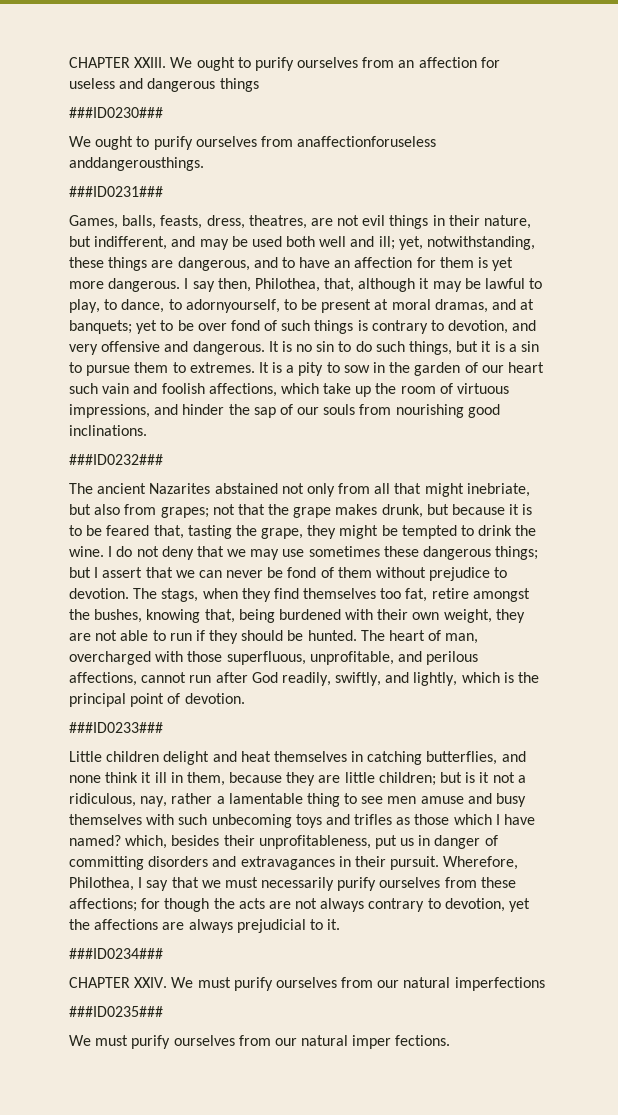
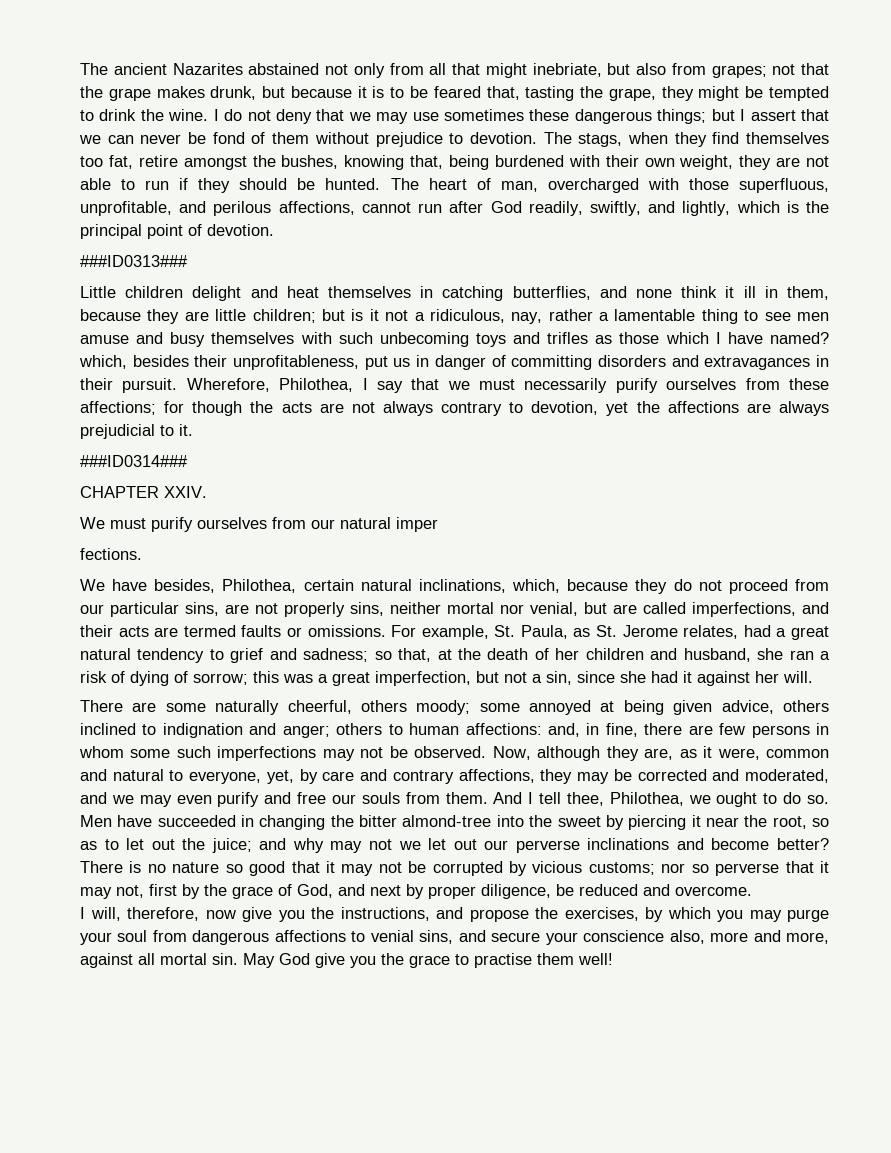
- CHAPTER XXIII. We ought to purify ourselves from an affection for useless and dangerous things
- ###ID0230###
- We ought to purify ourselves from anaffectionforuseless anddangerousthings.
- ###ID0231###
- Games, balls, feasts, dress, theatres, are not evil things in their nature, but indifferent, and may be used both well and ill; yet, notwithstanding, these things are dangerous, and to have an affection for them is yet more dangerous. I say then, Philothea, that, although it may be lawful to play, to dance, to adornyourself, to be present at moral dramas, and at banquets; yet to be over fond of such things is contrary to devotion, and very offensive and dangerous. It is no sin to do such things, but it is a sin to pursue them to extremes. It is a pity to sow in the garden of our heart such vain and foolish affections, which take up the room of virtuous impressions, and hinder the sap of our souls from nourishing good inclinations.
- ###ID0232###
- ###ID0233###
+ ###ID0313###
- ###ID0234###
+ ###ID0314###
- We must purify ourselves from our natural imperfections
- ###ID0235###
- We must purify ourselves from our natural imper fections.
+ We must purify ourselves from our natural imper
+ fections.
+ We have besides, Philothea, certain natural inclinations, which, because they do not proceed from our particular sins, are not properly sins, neither mortal nor venial, but are called imperfections, and their acts are termed faults or omissions. For example, St. Paula, as St. Jerome relates, had a great natural tendency to grief and sadness; so that, at the death of her children and husband, she ran a risk of dying of sorrow; this was a great imperfection, but not a sin, since she had it against her will.
+ There are some naturally cheerful, others moody; some annoyed at being given advice, others inclined to indignation and anger; others to human affections: and, in fine, there are few persons in whom some such imperfections may not be observed. Now, although they are, as it were, common and natural to everyone, yet, by care and contrary affections, they may be corrected and moderated, and we may even purify and free our souls from them. And I tell thee, Philothea, we ought to do so. Men have succeeded in changing the bitter almond-tree into the sweet by piercing it near the root, so as to let out the juice; and why may not we let out our perverse inclinations and become better? There is no nature so good that it may not be corrupted by vicious customs; nor so perverse that it may not, first by the grace of God, and next by proper diligence, be reduced and overcome.
+ I will, therefore, now give you the instructions, and propose the exercises, by which you may purge your soul from dangerous affections to venial sins, and secure your conscience also, more and more, against all mortal sin. May God give you the grace to practise them well!

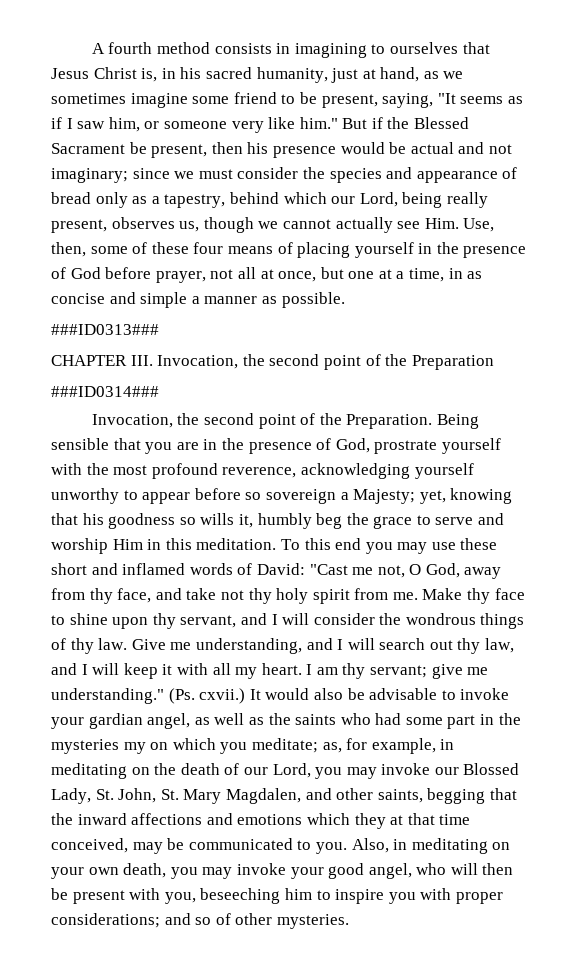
- The ancient Nazarites abstained not only from all that might inebriate, but also from grapes; not that the grape makes drunk, but because it is to be feared that, tasting the grape, they might be tempted to drink the wine. I do not deny that we may use sometimes these dangerous things; but I assert that we can never be fond of them without prejudice to devotion. The stags, when they find themselves too fat, retire amongst the bushes, knowing that, being burdened with their own weight, they are not able to run if they should be hunted. The heart of man, overcharged with those superfluous, unprofitable, and perilous affections, cannot run after God readily, swiftly, and lightly, which is the principal point of devotion.
+ A fourth method consists in imagining to ourselves that Jesus Christ is, in his sacred humanity, just at hand, as we sometimes imagine some friend to be present, saying, "It seems as if I saw him, or someone very like him." But if the Blessed Sacrament be present, then his presence would be actual and not imaginary; since we must consider the species and appearance of bread only as a tapestry, behind which our Lord, being really present, observes us, though we cannot actually see Him. Use, then, some of these four means of placing yourself in the presence of God before prayer, not all at once, but one at a time, in as concise and simple a manner as possible.
  ###ID0313###
- Little children delight and heat themselves in catching butterflies, and none think it ill in them, because they are little children; but is it not a ridiculous, nay, rather a lamentable thing to see men amuse and busy themselves with such unbecoming toys and trifles as those which I have named? which, besides their unprofitableness, put us in danger of committing disorders and extravagances in their pursuit. Wherefore, Philothea, I say that we must necessarily purify ourselves from these affections; for though the acts are not always contrary to devotion, yet the affections are always prejudicial to it.
+ CHAPTER III. Invocation, the second point of the Preparation
  ###ID0314###
- CHAPTER XXIV.
- We must purify ourselves from our natural imper
- fections.
- We have besides, Philothea, certain natural inclinations, which, because they do not proceed from our particular sins, are not properly sins, neither mortal nor venial, but are called imperfections, and their acts are termed faults or omissions. For example, St. Paula, as St. Jerome relates, had a great natural tendency to grief and sadness; so that, at the death of her children and husband, she ran a risk of dying of sorrow; this was a great imperfection, but not a sin, since she had it against her will.
- There are some naturally cheerful, others moody; some annoyed at being given advice, others inclined to indignation and anger; others to human affections: and, in fine, there are few persons in whom some such imperfections may not be observed. Now, although they are, as it were, common and natural to everyone, yet, by care and contrary affections, they may be corrected and moderated, and we may even purify and free our souls from them. And I tell thee, Philothea, we ought to do so. Men have succeeded in changing the bitter almond-tree into the sweet by piercing it near the root, so as to let out the juice; and why may not we let out our perverse inclinations and become better? There is no nature so good that it may not be corrupted by vicious customs; nor so perverse that it may not, first by the grace of God, and next by proper diligence, be reduced and overcome.
- I will, therefore, now give you the instructions, and propose the exercises, by which you may purge your soul from dangerous affections to venial sins, and secure your conscience also, more and more, against all mortal sin. May God give you the grace to practise them well!
+ Invocation, the second point of the Preparation. Being sensible that you are in the presence of God, prostrate yourself with the most profound reverence, acknowledging yourself unworthy to appear before so sovereign a Majesty; yet, knowing that his goodness so wills it, humbly beg the grace to serve and worship Him in this meditation. To this end you may use these short and inflamed words of David: "Cast me not, O God, away from thy face, and take not thy holy spirit from me. Make thy face to shine upon thy servant, and I will consider the wondrous things of thy law. Give me understanding, and I will search out thy law, and I will keep it with all my heart. I am thy servant; give me understanding." (Ps. cxvii.) It would also be advisable to invoke your gardian angel, as well as the saints who had some part in the mysteries my on which you meditate; as, for example, in meditating on the death of our Lord, you may invoke our Blossed Lady, St. John, St. Mary Magdalen, and other saints, begging that the inward affections and emotions which they at that time conceived, may be communicated to you. Also, in meditating on your own death, you may invoke your good angel, who will then be present with you, beseeching him to inspire you with proper considerations; and so of other mysteries.

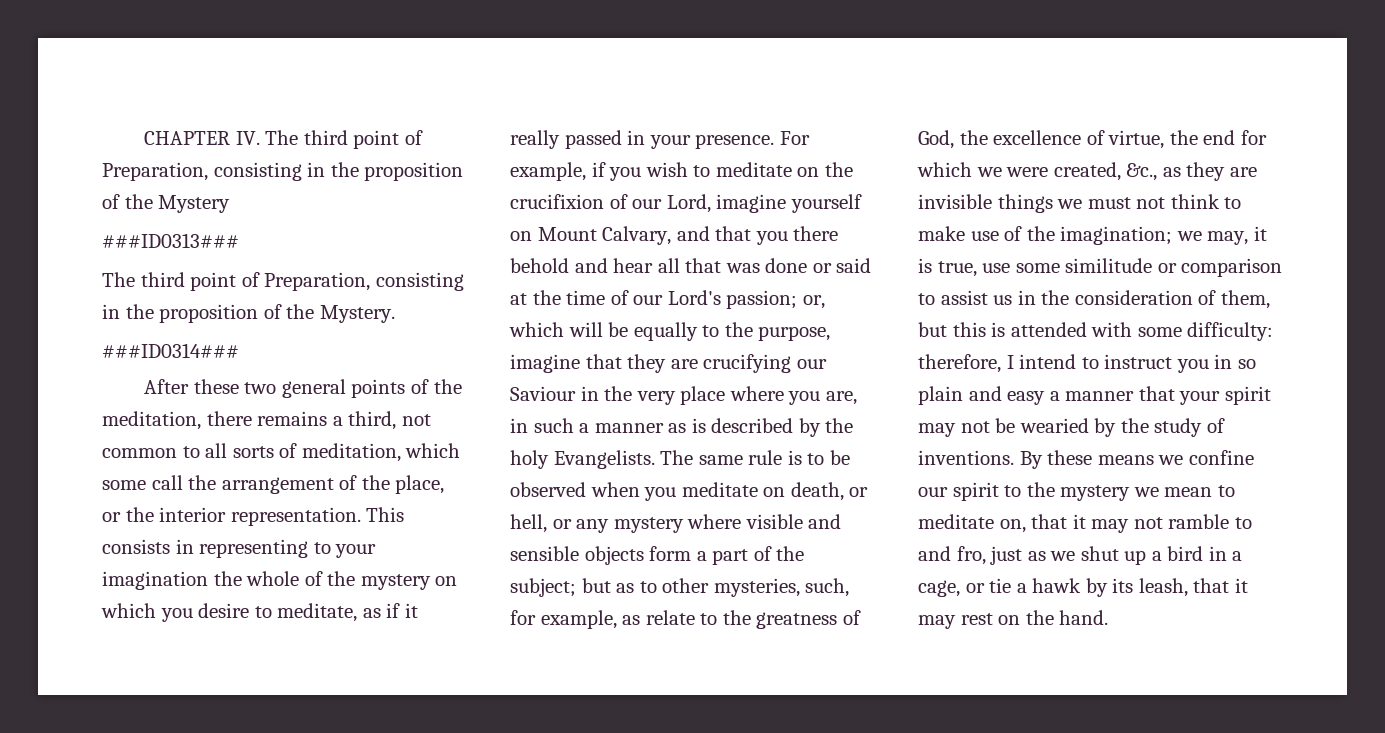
- A fourth method consists in imagining to ourselves that Jesus Christ is, in his sacred humanity, just at hand, as we sometimes imagine some friend to be present, saying, "It seems as if I saw him, or someone very like him." But if the Blessed Sacrament be present, then his presence would be actual and not imaginary; since we must consider the species and appearance of bread only as a tapestry, behind which our Lord, being really present, observes us, though we cannot actually see Him. Use, then, some of these four means of placing yourself in the presence of God before prayer, not all at once, but one at a time, in as concise and simple a manner as possible.
+ CHAPTER IV. The third point of Preparation, consisting in the proposition of the Mystery
  ###ID0313###
- CHAPTER III. Invocation, the second point of the Preparation
+ The third point of Preparation, consisting in the proposition of the Mystery.
  ###ID0314###
- Invocation, the second point of the Preparation. Being sensible that you are in the presence of God, prostrate yourself with the most profound reverence, acknowledging yourself unworthy to appear before so sovereign a Majesty; yet, knowing that his goodness so wills it, humbly beg the grace to serve and worship Him in this meditation. To this end you may use these short and inflamed words of David: "Cast me not, O God, away from thy face, and take not thy holy spirit from me. Make thy face to shine upon thy servant, and I will consider the wondrous things of thy law. Give me understanding, and I will search out thy law, and I will keep it with all my heart. I am thy servant; give me understanding." (Ps. cxvii.) It would also be advisable to invoke your gardian angel, as well as the saints who had some part in the mysteries my on which you meditate; as, for example, in meditating on the death of our Lord, you may invoke our Blossed Lady, St. John, St. Mary Magdalen, and other saints, begging that the inward affections and emotions which they at that time conceived, may be communicated to you. Also, in meditating on your own death, you may invoke your good angel, who will then be present with you, beseeching him to inspire you with proper considerations; and so of other mysteries.
+ After these two general points of the meditation, there remains a third, not common to all sorts of meditation, which some call the arrangement of the place, or the interior representation. This consists in representing to your imagination the whole of the mystery on which you desire to meditate, as if it really passed in your presence. For example, if you wish to meditate on the crucifixion of our Lord, imagine yourself on Mount Calvary, and that you there behold and hear all that was done or said at the time of our Lord's passion; or, which will be equally to the purpose, imagine that they are crucifying our Saviour in the very place where you are, in such a manner as is described by the holy Evangelists. The same rule is to be observed when you meditate on death, or hell, or any mystery where visible and sensible objects form a part of the subject; but as to other mysteries, such, for example, as relate to the greatness of God, the excellence of virtue, the end for which we were created, &c., as they are invisible things we must not think to make use of the imagination; we may, it is true, use some similitude or comparison to assist us in the consideration of them, but this is attended with some difficulty: therefore, I intend to instruct you in so plain and easy a manner that your spirit may not be wearied by the study of inventions. By these means we confine our spirit to the mystery we mean to meditate on, that it may not ramble to and fro, just as we shut up a bird in a cage, or tie a hawk by its leash, that it may rest on the hand.

